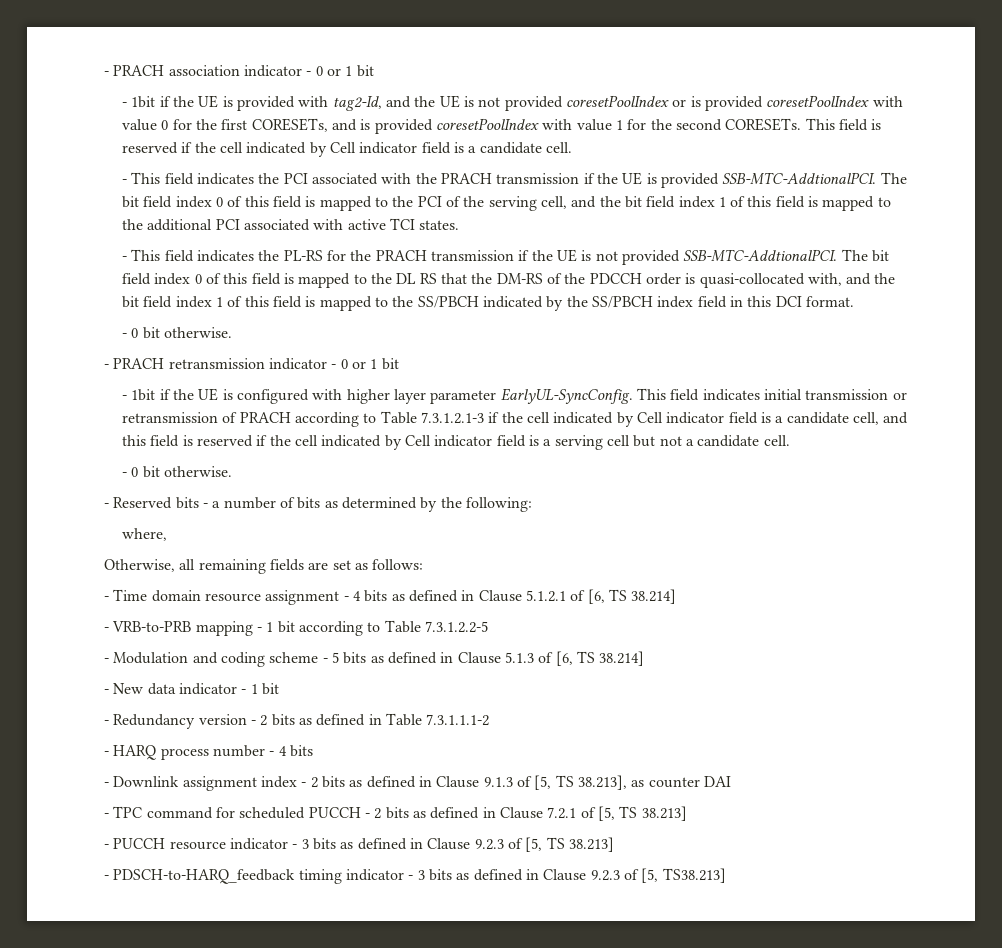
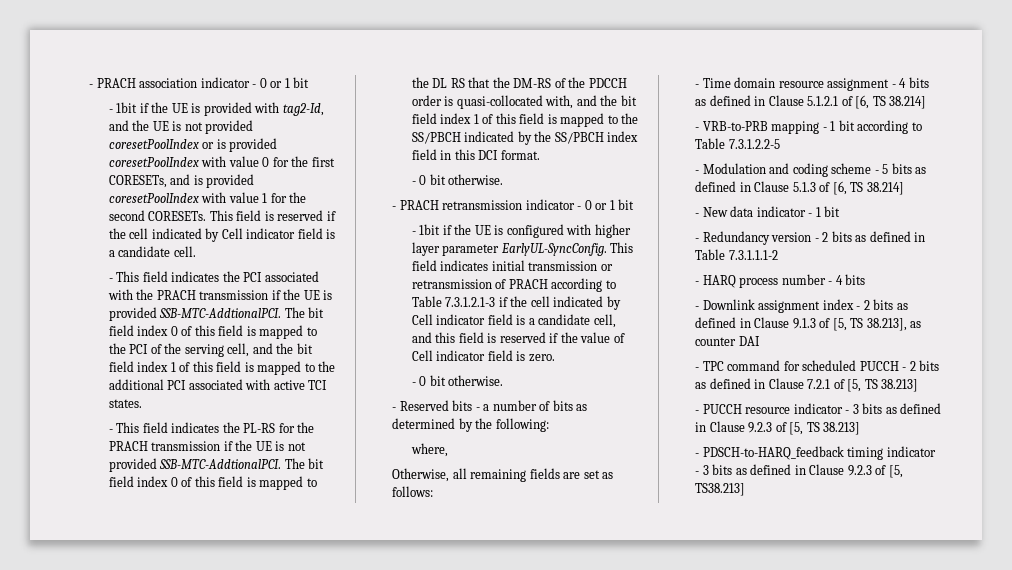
- This field indicates initial transmission or retransmission of PRACH according to Table 7.3.1.2.1-3 if the cell indicated by Cell indicator field is a candidate cell, and this field is reserved if the cell indicated by Cell indicator field is a serving cell but not a candidate cell.
+ This field indicates initial transmission or retransmission of PRACH according to Table 7.3.1.2.1-3 if the cell indicated by Cell indicator field is a candidate cell, and this field is reserved if the value of Cell indicator field is zero.

